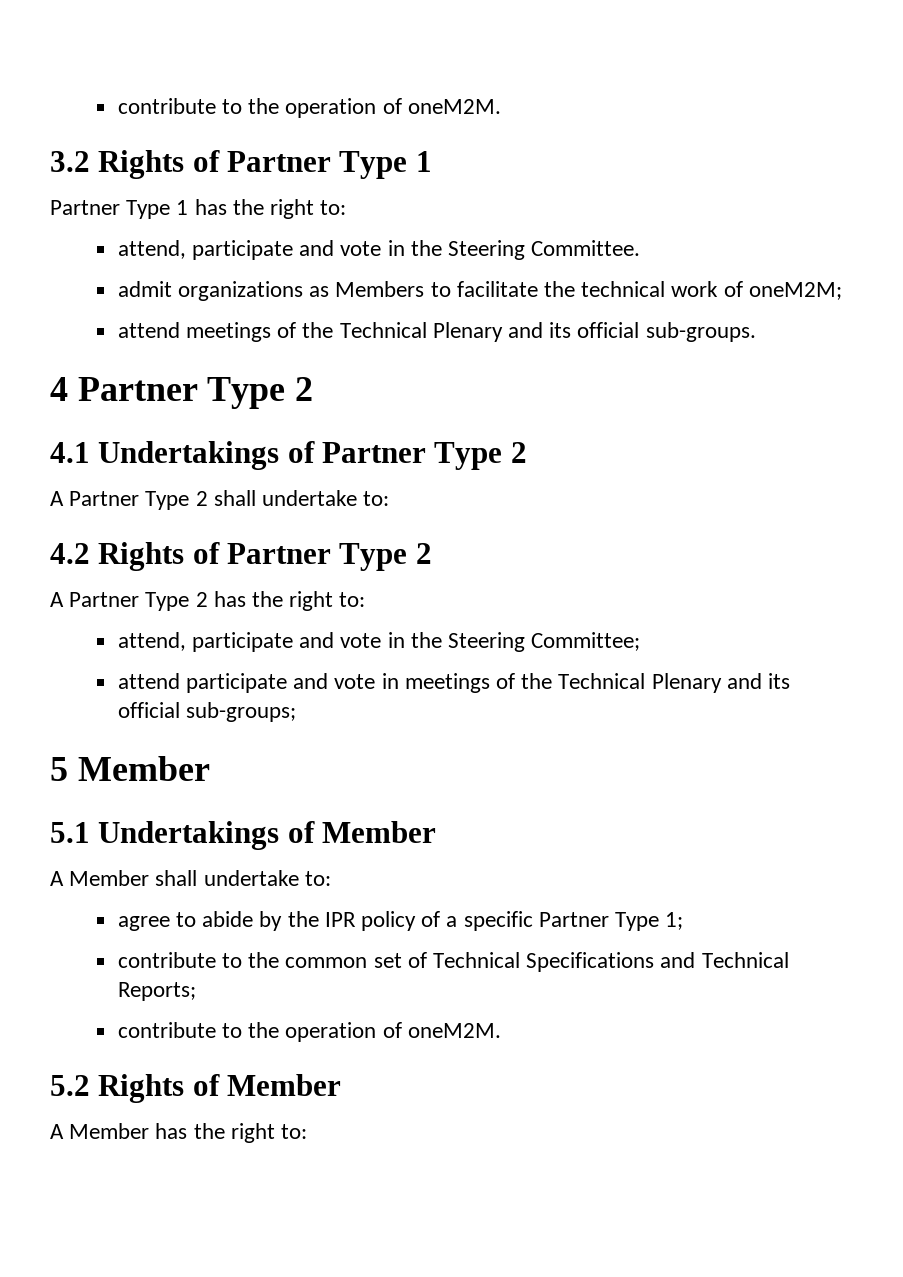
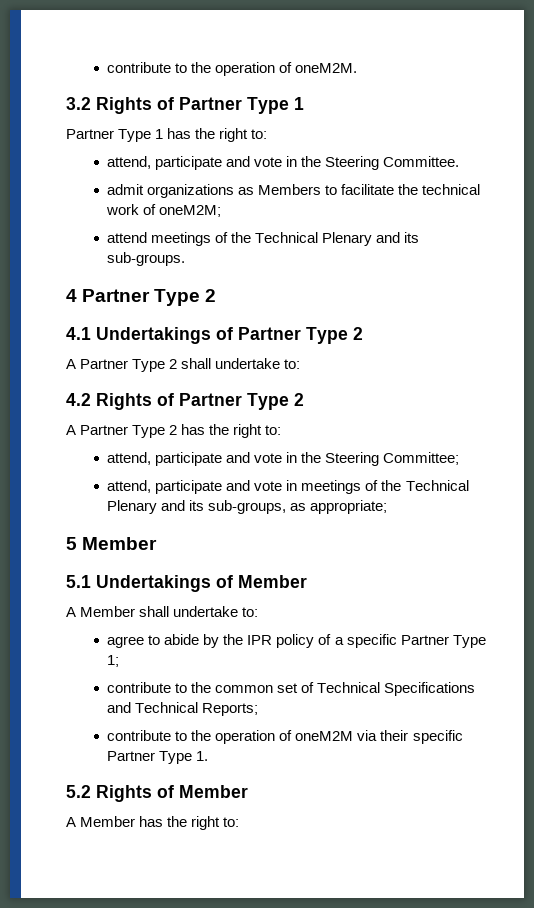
- attend meetings of the Technical Plenary and its official sub-groups.
+ attend meetings of the Technical Plenary and its sub-groups.
- attend participate and vote in meetings of the Technical Plenary and its official sub-groups;
+ attend, participate and vote in meetings of the Technical Plenary and its sub-groups, as appropriate;
  contribute to the common set of Technical Specifications and Technical Reports;
- contribute to the operation of oneM2M.
+ contribute to the operation of oneM2M via their specific Partner Type 1.

